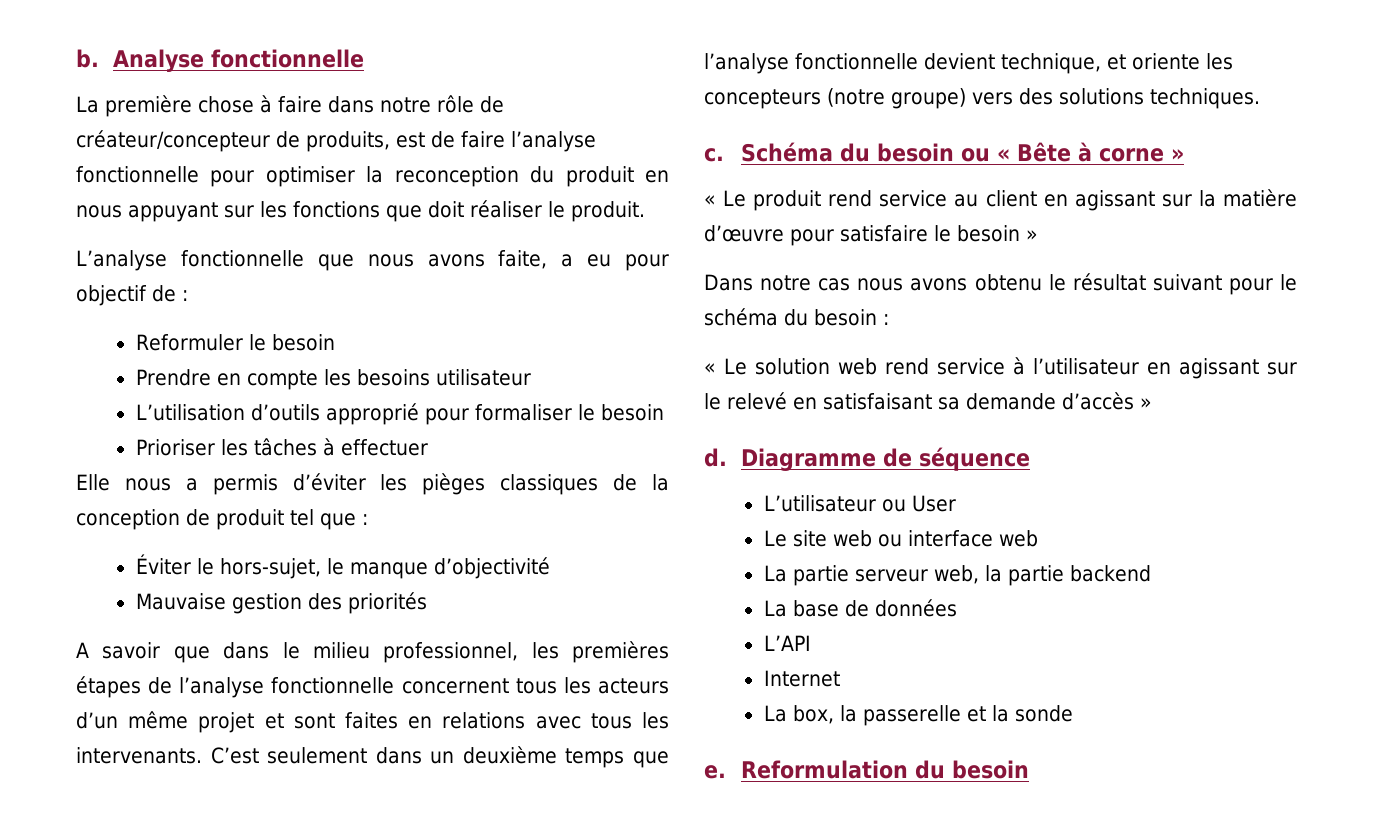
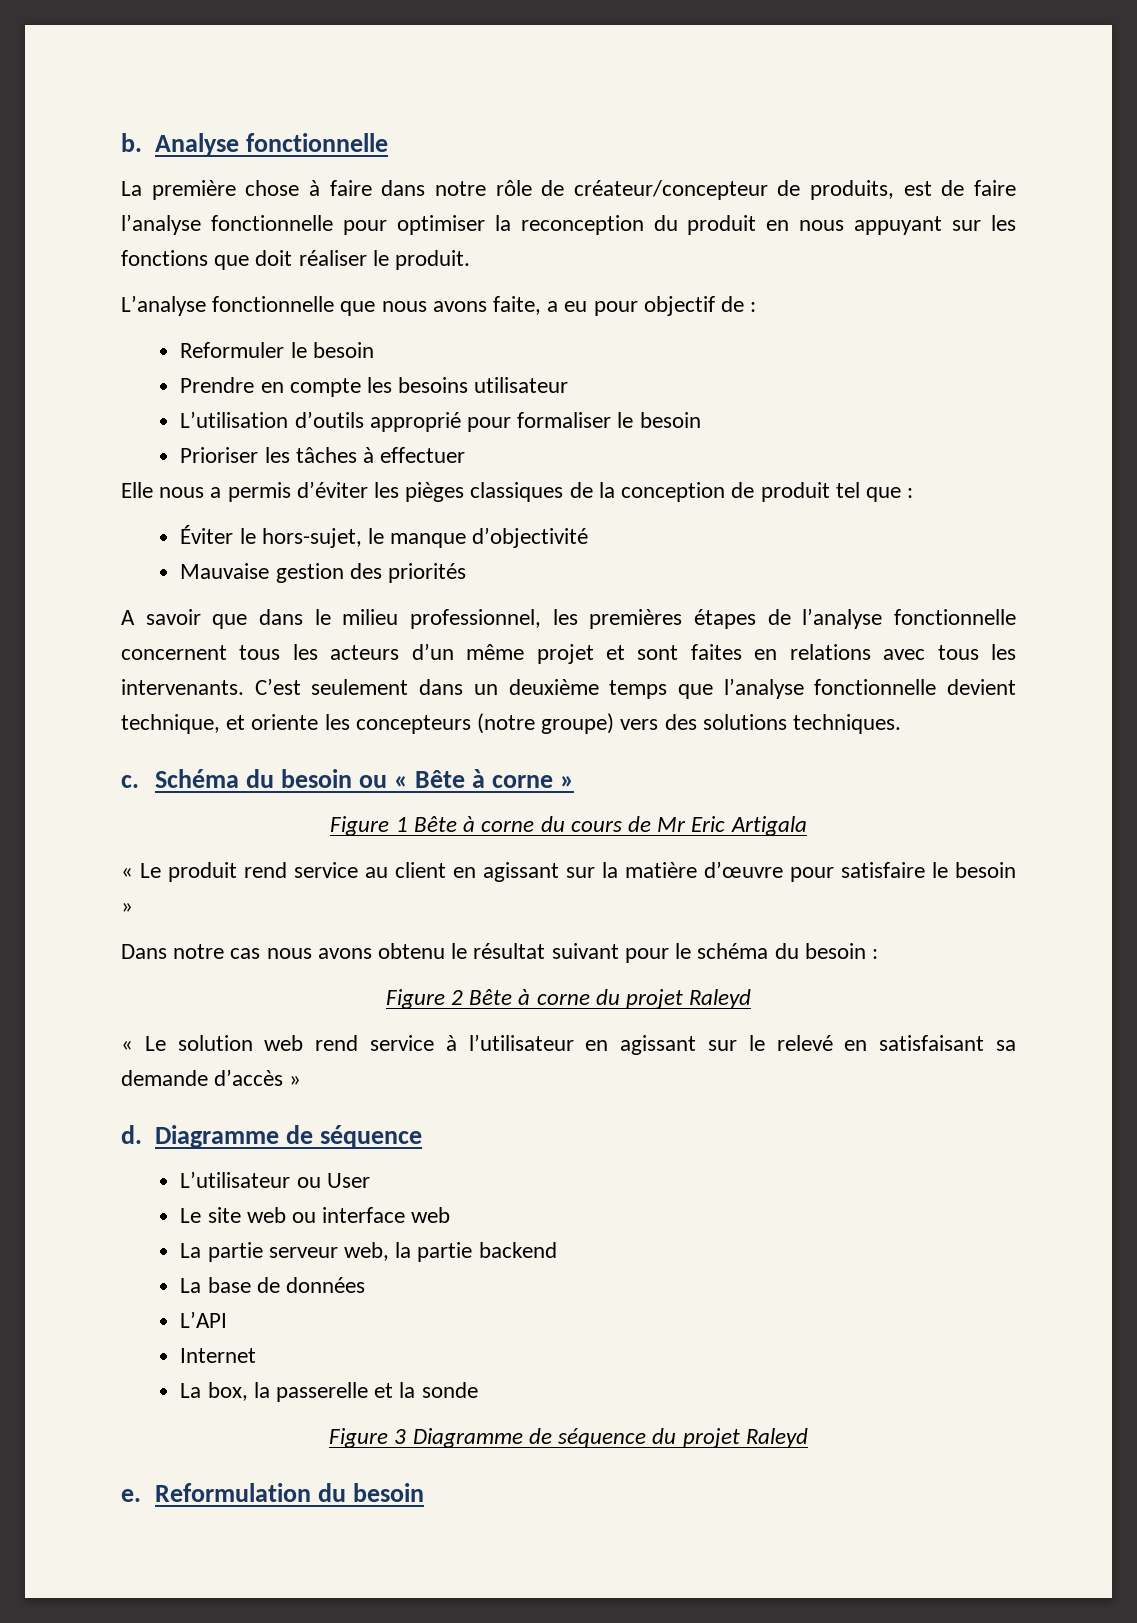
+ Figure 1 Bête à corne du cours de Mr Eric Artigala
+ Figure 2 Bête à corne du projet Raleyd
+ Figure 3 Diagramme de séquence du projet Raleyd

